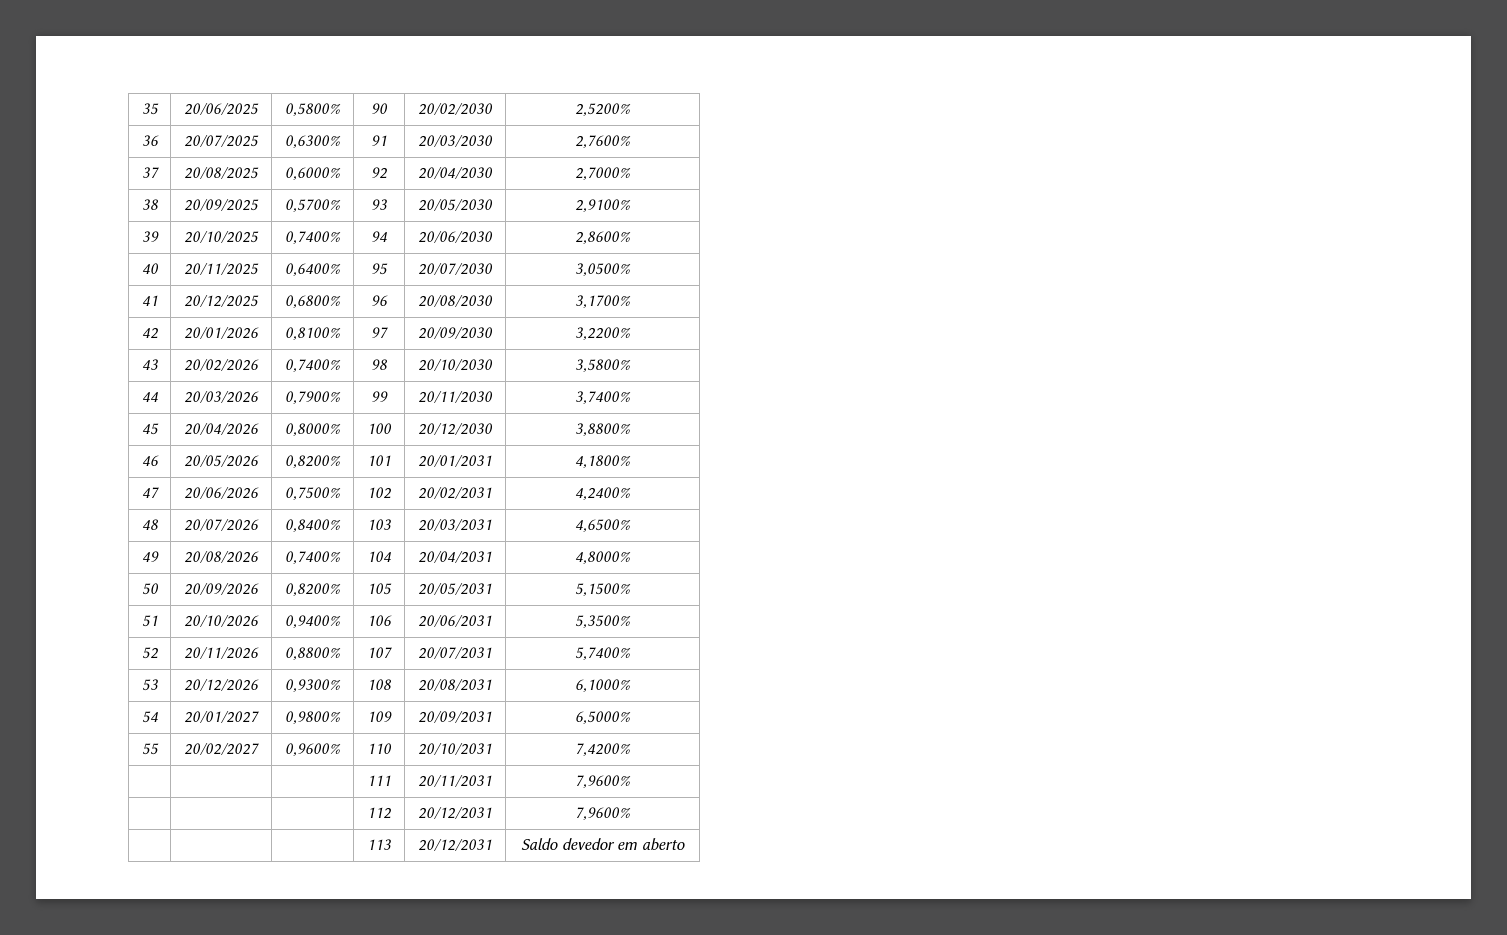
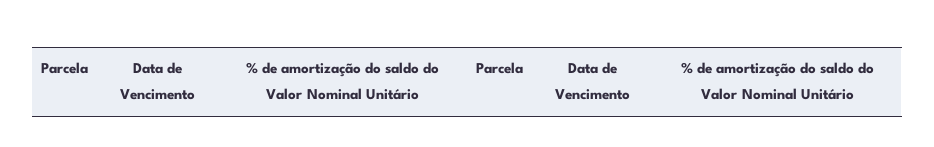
- 35 | 20/06/2025 | 0,5800% | 90 | 20/02/2030 | 2,5200%
- 36 | 20/07/2025 | 0,6300% | 91 | 20/03/2030 | 2,7600%
- 37 | 20/08/2025 | 0,6000% | 92 | 20/04/2030 | 2,7000%
- 38 | 20/09/2025 | 0,5700% | 93 | 20/05/2030 | 2,9100%
- 39 | 20/10/2025 | 0,7400% | 94 | 20/06/2030 | 2,8600%
- 40 | 20/11/2025 | 0,6400% | 95 | 20/07/2030 | 3,0500%
- 41 | 20/12/2025 | 0,6800% | 96 | 20/08/2030 | 3,1700%
- 42 | 20/01/2026 | 0,8100% | 97 | 20/09/2030 | 3,2200%
- 43 | 20/02/2026 | 0,7400% | 98 | 20/10/2030 | 3,5800%
- 44 | 20/03/2026 | 0,7900% | 99 | 20/11/2030 | 3,7400%
- 45 | 20/04/2026 | 0,8000% | 100 | 20/12/2030 | 3,8800%
- 46 | 20/05/2026 | 0,8200% | 101 | 20/01/2031 | 4,1800%
- 47 | 20/06/2026 | 0,7500% | 102 | 20/02/2031 | 4,2400%
- 48 | 20/07/2026 | 0,8400% | 103 | 20/03/2031 | 4,6500%
- 49 | 20/08/2026 | 0,7400% | 104 | 20/04/2031 | 4,8000%
- 50 | 20/09/2026 | 0,8200% | 105 | 20/05/2031 | 5,1500%
- 51 | 20/10/2026 | 0,9400% | 106 | 20/06/2031 | 5,3500%
- 52 | 20/11/2026 | 0,8800% | 107 | 20/07/2031 | 5,7400%
- 53 | 20/12/2026 | 0,9300% | 108 | 20/08/2031 | 6,1000%
- 54 | 20/01/2027 | 0,9800% | 109 | 20/09/2031 | 6,5000%
- 55 | 20/02/2027 | 0,9600% | 110 | 20/10/2031 | 7,4200%
- | | | 111 | 20/11/2031 | 7,9600%
- | | | 112 | 20/12/2031 | 7,9600%
- | | | 113 | 20/12/2031 | Saldo devedor em aberto
+ Parcela | Data de Vencimento | % de amortização do saldo do Valor Nominal Unitário | Parcela | Data de Vencimento | % de amortização do saldo do Valor Nominal Unitário

